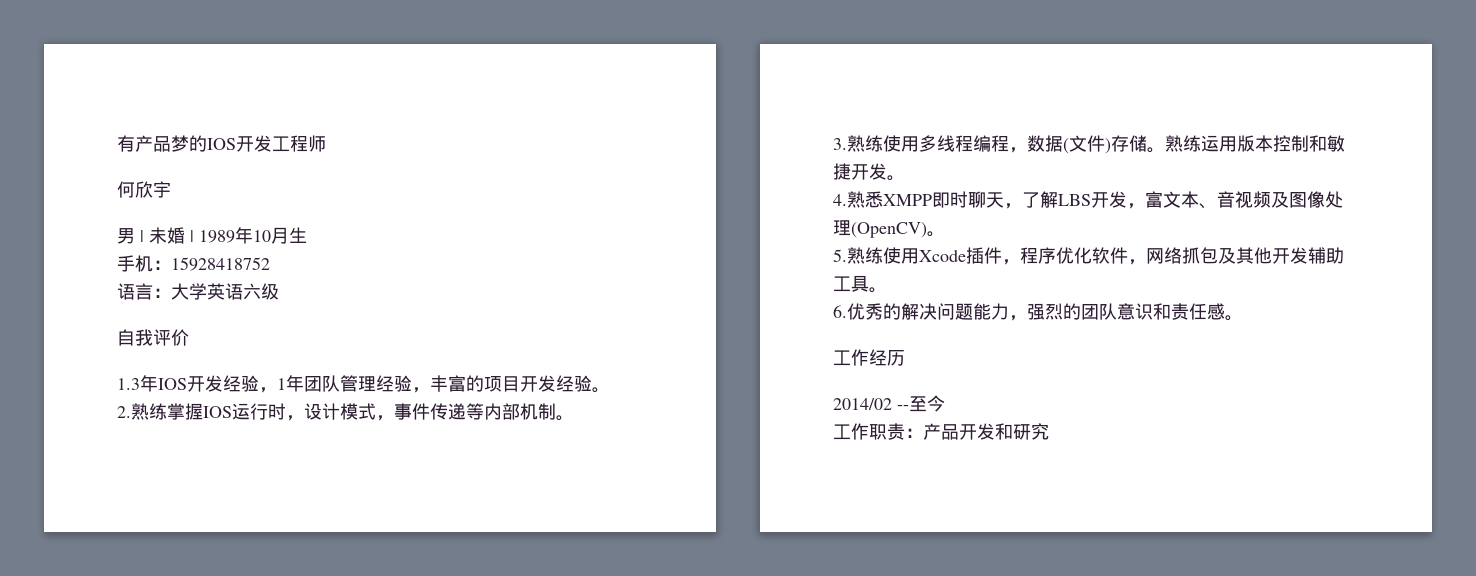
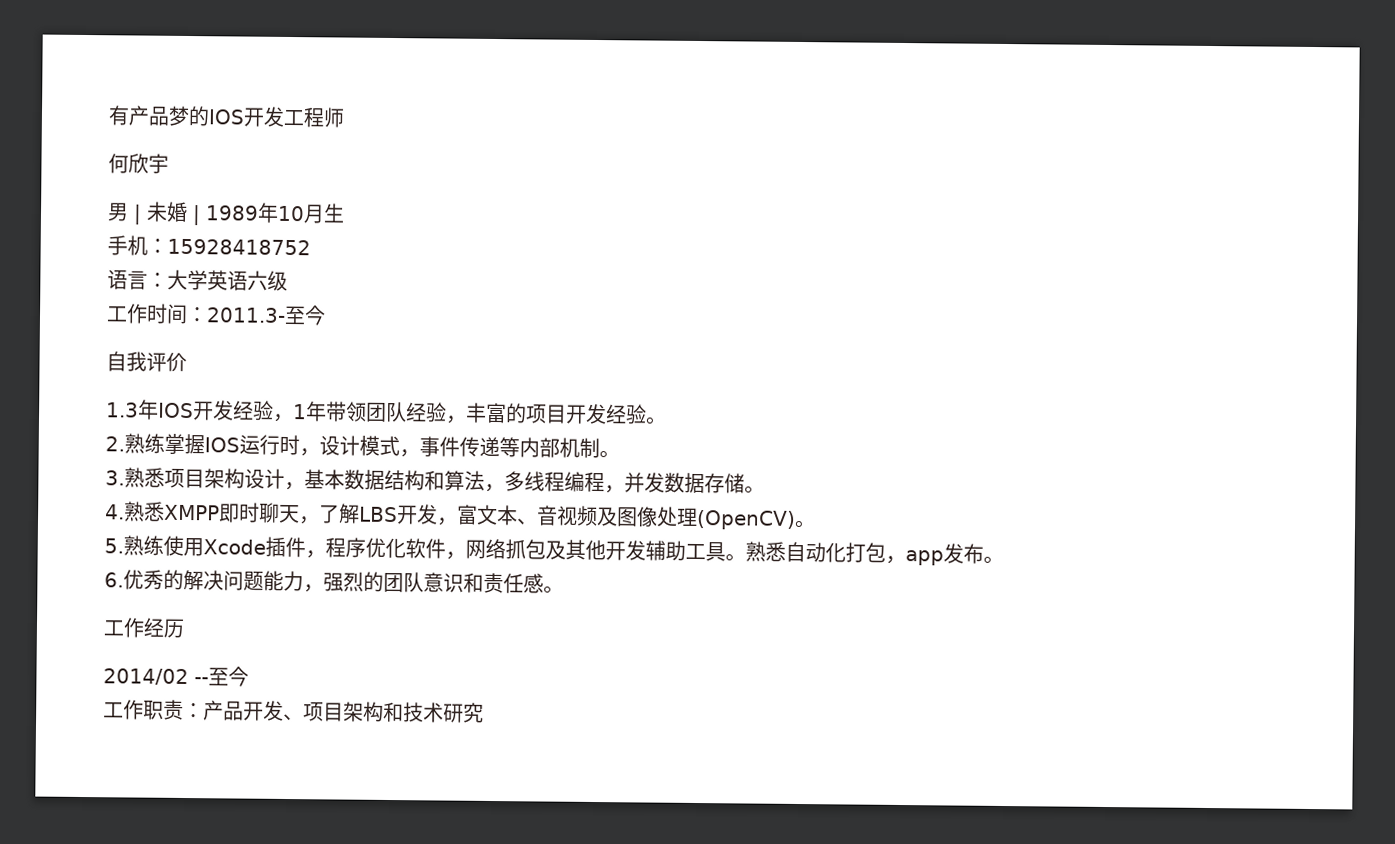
+ 工作时间：2011.3-至今
- 1.3年IOS开发经验，1年团队管理经验，丰富的项目开发经验。
+ 1.3年IOS开发经验，1年带领团队经验，丰富的项目开发经验。
- 3.熟练使用多线程编程，数据(文件)存储。熟练运用版本控制和敏捷开发。
+ 3.熟悉项目架构设计，基本数据结构和算法，多线程编程，并发数据存储。
+ 熟悉自动化打包，app发布。
- 工作职责：产品开发和研究
+ 工作职责：产品开发、项目架构和技术研究

